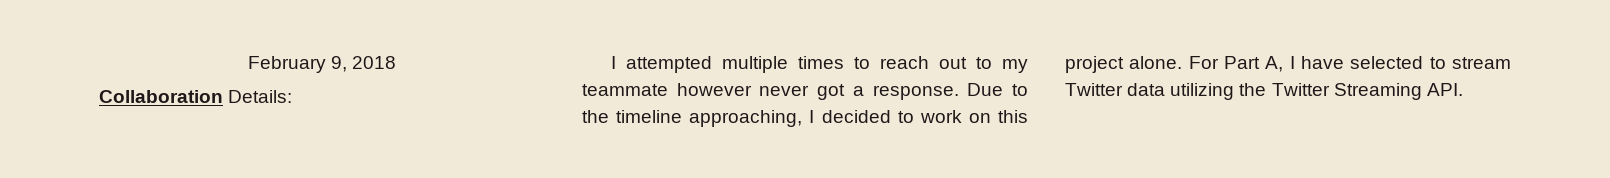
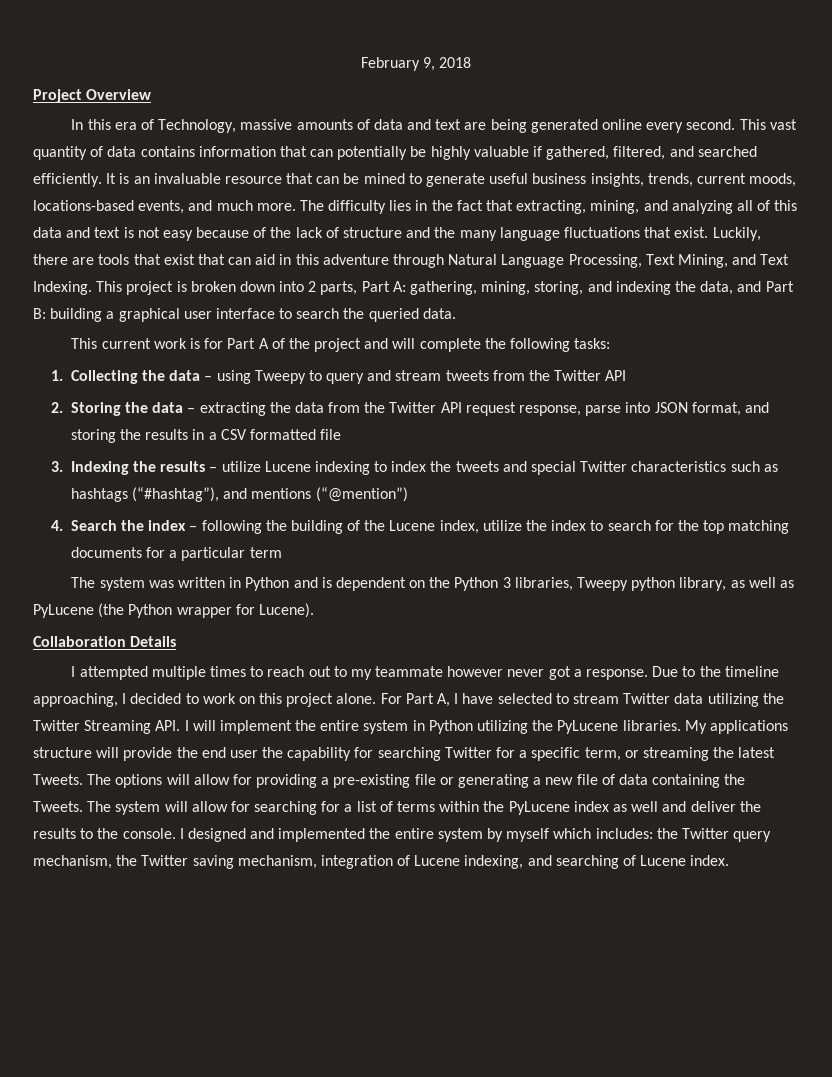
+ Project Overview
+ In this era of Technology, massive amounts of data and text are being generated online every second. This vast quantity of data contains information that can potentially be highly valuable if gathered, filtered, and searched efficiently. It is an invaluable resource that can be mined to generate useful business insights, trends, current moods, locations-based events, and much more. The difficulty lies in the fact that extracting, mining, and analyzing all of this data and text is not easy because of the lack of structure and the many language fluctuations that exist. Luckily, there are tools that exist that can aid in this adventure through Natural Language Processing, Text Mining, and Text Indexing. This project is broken down into 2 parts, Part A: gathering, mining, storing, and indexing the data, and Part B: building a graphical user interface to search the queried data.
+ This current work is for Part A of the project and will complete the following tasks:
+ 1. Collecting the data – using Tweepy to query and stream tweets from the Twitter API
+ 2. Storing the data – extracting the data from the Twitter API request response, parse into JSON format, and storing the results in a CSV formatted file
+ 3. Indexing the results – utilize Lucene indexing to index the tweets and special Twitter characteristics such as hashtags (“#hashtag”), and mentions (“@mention”)
+ 4. Search the index – following the building of the Lucene index, utilize the index to search for the top matching documents for a particular term
+ The system was written in Python and is dependent on the Python 3 libraries, Tweepy python library, as well as PyLucene (the Python wrapper for Lucene).
- Collaboration Details:
+ Collaboration Details
- For Part A, I have selected to stream Twitter data utilizing the Twitter Streaming API.
+ For Part A, I have selected to stream Twitter data utilizing the Twitter Streaming API. I will implement the entire system in Python utilizing the PyLucene libraries. My applications structure will provide the end user the capability for searching Twitter for a specific term, or streaming the latest Tweets. The options will allow for providing a pre-existing file or generating a new file of data containing the Tweets. The system will allow for searching for a list of terms within the PyLucene index as well and deliver the results to the console. I designed and implemented the entire system by myself which includes: the Twitter query mechanism, the Twitter saving mechanism, integration of Lucene indexing, and searching of Lucene index.

